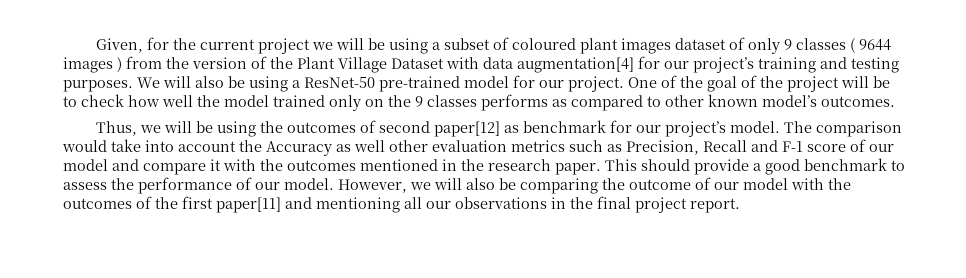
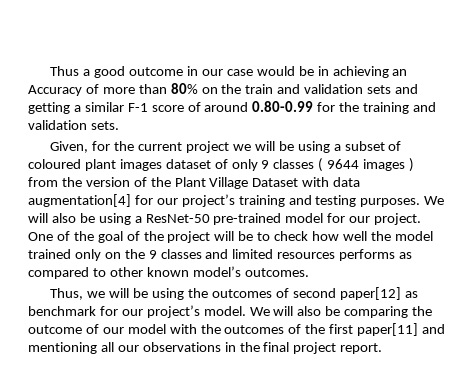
+ Thus a good outcome in our case would be in achieving an Accuracy of more than 80% on the train and validation sets and getting a similar F-1 score of around 0.80-0.99 for the training and validation sets.
- One of the goal of the project will be to check how well the model trained only on the 9 classes performs as compared to other known model’s outcomes.
+ One of the goal of the project will be to check how well the model trained only on the 9 classes and limited resources performs as compared to other known model’s outcomes.
- The comparison would take into account the Accuracy as well other evaluation metrics such as Precision, Recall and F-1 score of our model and compare it with the outcomes mentioned in the research paper. This should provide a good benchmark to assess the performance of our model. However, we will also be comparing the outcome of our model with the outcomes of the first paper[11] and mentioning all our observations in the final project report.
+ We will also be comparing the outcome of our model with the outcomes of the first paper[11] and mentioning all our observations in the final project report.

